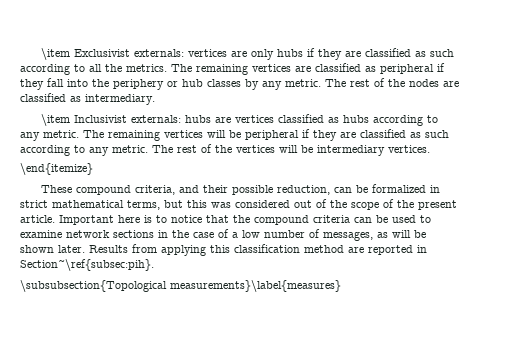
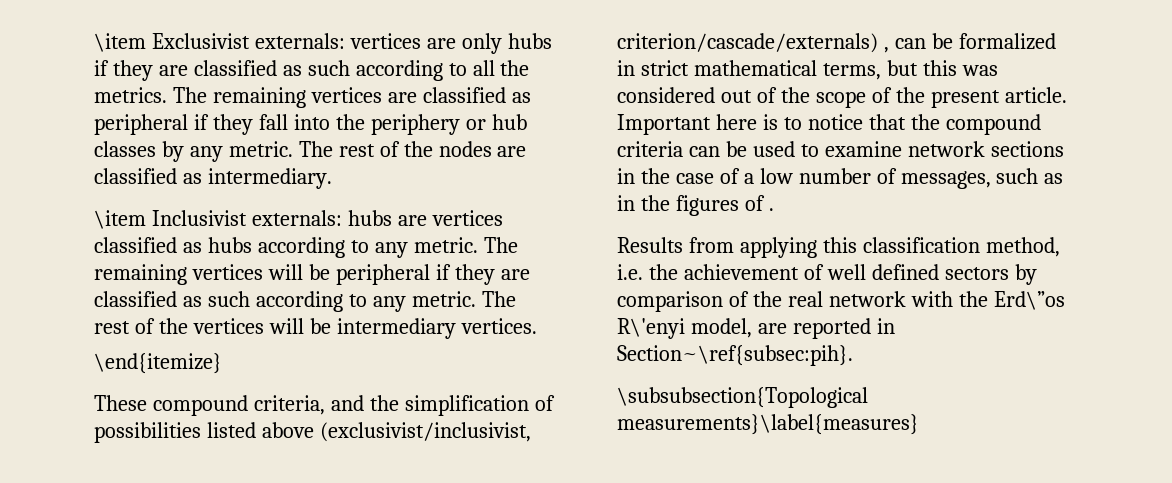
- These compound criteria, and their possible reduction, can be formalized in strict mathematical terms, but this was considered out of the scope of the present article.
+ These compound criteria, and the simplification of possibilities listed above (exclusivist/inclusivist, criterion/cascade/externals) , can be formalized in strict mathematical terms, but this was considered out of the scope of the present article.
- Important here is to notice that the compound criteria can be used to examine network sections in the case of a low number of messages, as will be shown later. Results from applying this classification method are reported in Section~\ref{subsec:pih}.
+ Important here is to notice that the compound criteria can be used to examine network sections in the case of a low number of messages, such as in the figures of .
+ Results from applying this classification method, i.e. the achievement of well defined sectors by comparison of the real network with the Erd\”os R\'enyi model, are reported in Section~\ref{subsec:pih}.

